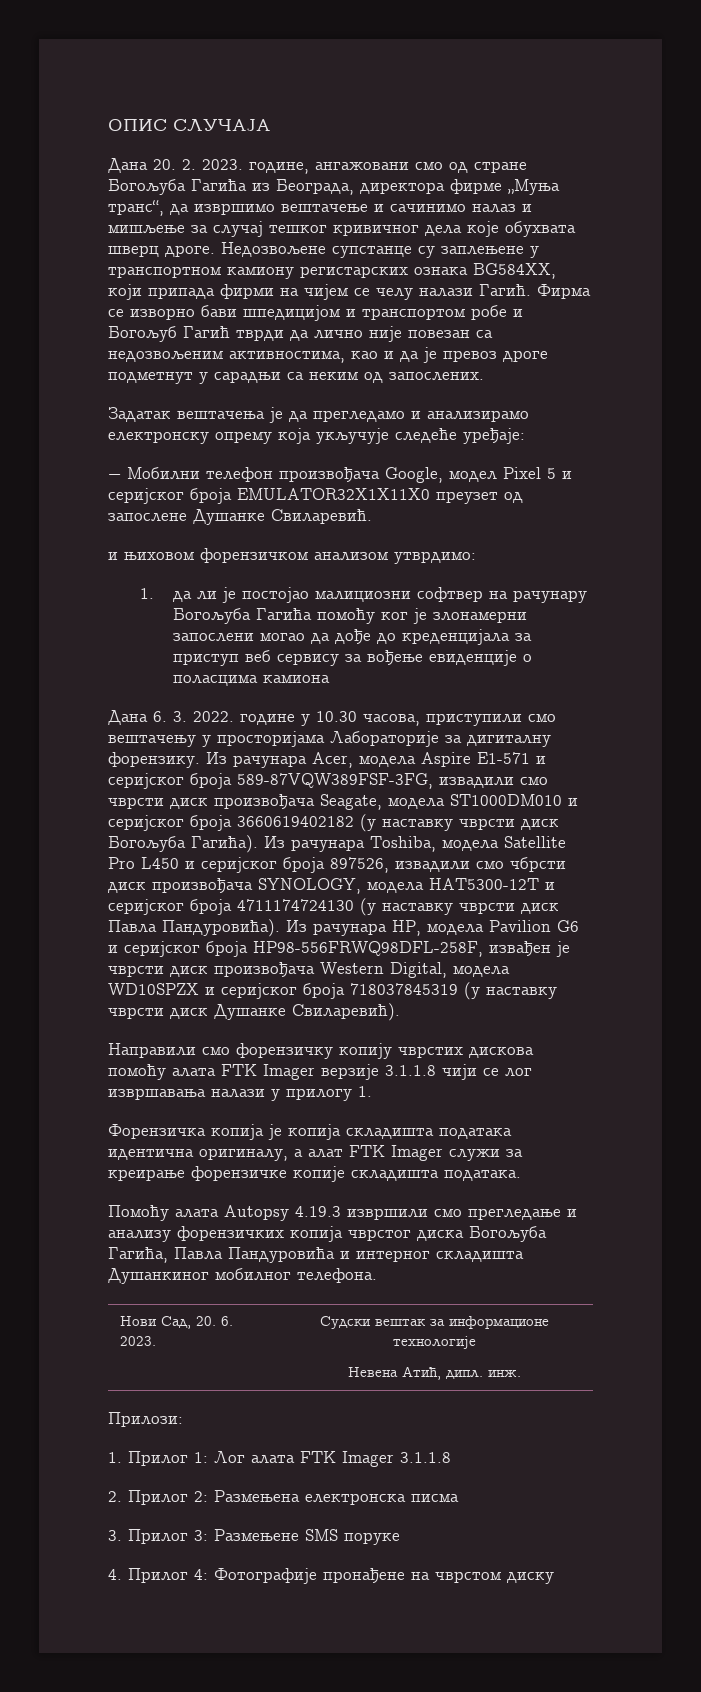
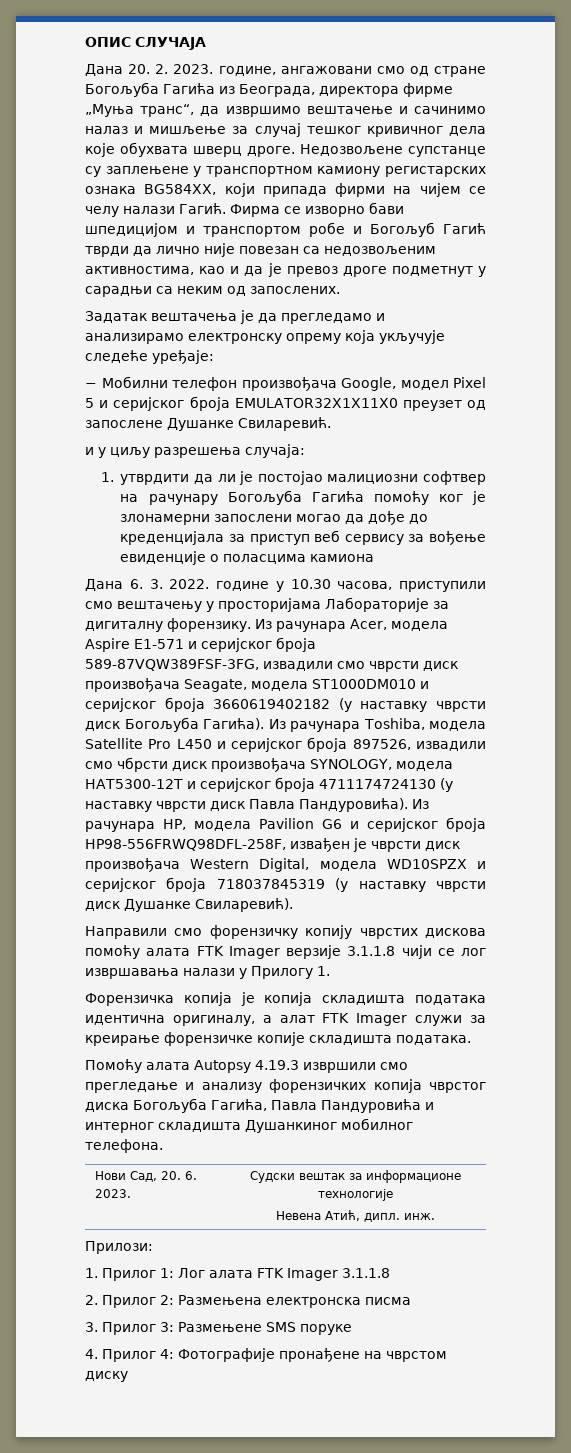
- и њиховом форензичком анализом утврдимо:
- 1. да ли је постојао малициозни софтвер на рачунару Богољуба Гагића помоћу ког је злонамерни запослени могао да дође до креденцијала за приступ веб сервису за вођење евиденције о поласцима камиона
+ и у циљу разрешења случаја:
+ 1. утврдити да ли је постојао малициозни софтвер на рачунару Богољуба Гагића помоћу ког је злонамерни запослени могао да дође до креденцијала за приступ веб сервису за вођење евиденције о поласцима камиона
- Направили смо форензичку копију чврстих дискова помоћу алата FTK Imager верзије 3.1.1.8 чији се лог извршавања налази у прилогу 1.
+ Направили смо форензичку копију чврстих дискова помоћу алата FTK Imager верзије 3.1.1.8 чији се лог извршавања налази у Прилогу 1.

